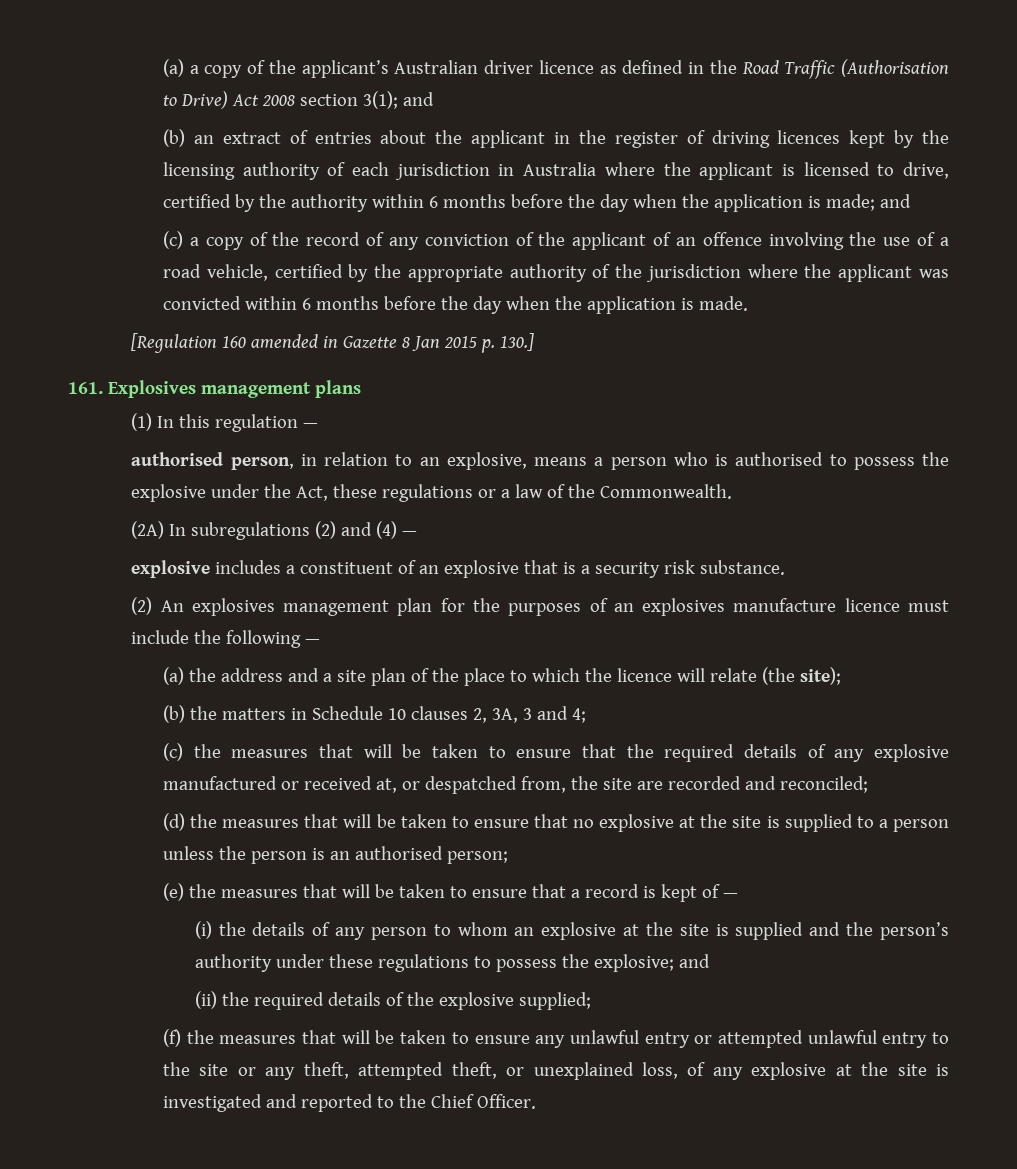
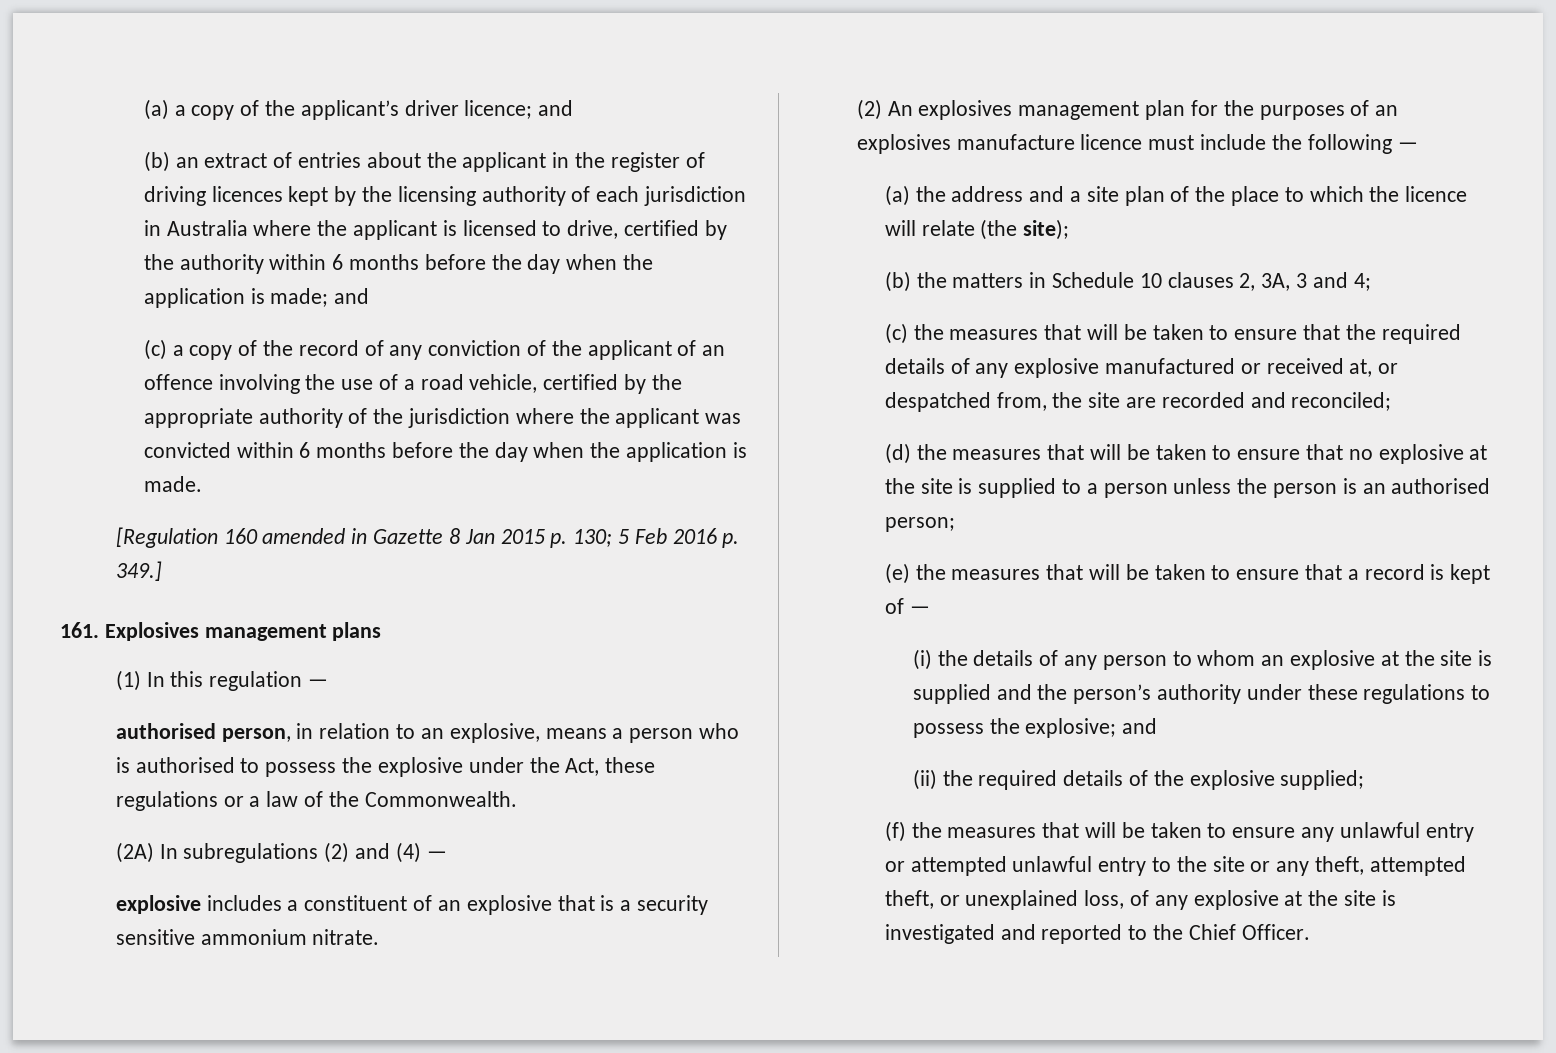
- (a) a copy of the applicant’s Australian driver licence as defined in the Road Traffic (Authorisation to Drive) Act 2008 section 3(1); and
+ (a) a copy of the applicant’s driver licence; and
- [Regulation 160 amended in Gazette 8 Jan 2015 p. 130.]
+ [Regulation 160 amended in Gazette 8 Jan 2015 p. 130; 5 Feb 2016 p. 349.]
- explosive includes a constituent of an explosive that is a security risk substance.
+ explosive includes a constituent of an explosive that is a security sensitive ammonium nitrate.

